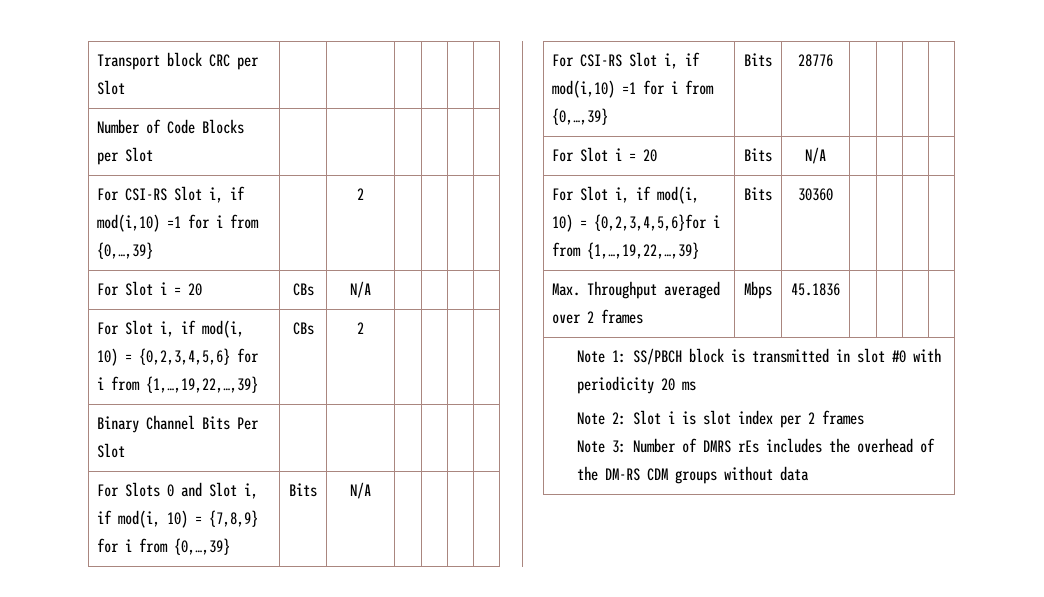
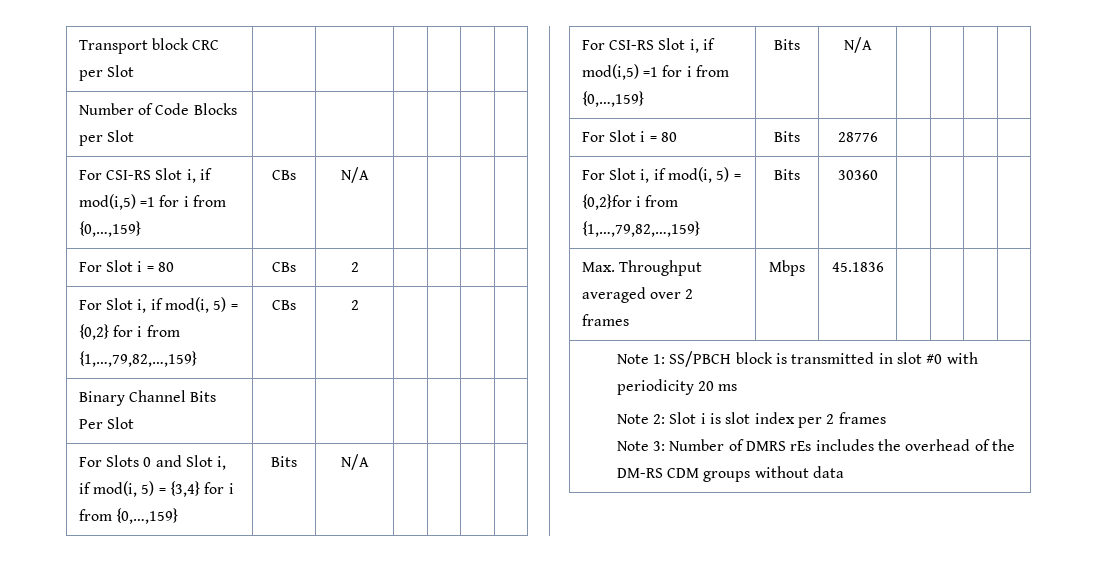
- For CSI-RS Slot i, if mod(i,10) =1 for i from {0,…,39} | | 2 | | | |
- For Slot i = 20 | CBs | N/A | | | |
- For Slot i, if mod(i, 10) = {0,2,3,4,5,6} for i from {1,…,19,22,…,39} | CBs | 2 | | | |
+ For CSI-RS Slot i, if mod(i,5) =1 for i from {0,…,159} | CBs | N/A | | | |
+ For Slot i = 80 | CBs | 2 | | | |
+ For Slot i, if mod(i, 5) = {0,2} for i from {1,…,79,82,…,159} | CBs | 2 | | | |
- For Slots 0 and Slot i, if mod(i, 10) = {7,8,9} for i from {0,…,39} | Bits | N/A | | | |
+ For Slots 0 and Slot i, if mod(i, 5) = {3,4} for i from {0,…,159} | Bits | N/A | | | |
- For CSI-RS Slot i, if mod(i,10) =1 for i from {0,…,39} | Bits | 28776 | | | |
- For Slot i = 20 | Bits | N/A | | | |
- For Slot i, if mod(i, 10) = {0,2,3,4,5,6}for i from {1,…,19,22,…,39} | Bits | 30360 | | | |
+ For CSI-RS Slot i, if mod(i,5) =1 for i from {0,…,159} | Bits | N/A | | | |
+ For Slot i = 80 | Bits | 28776 | | | |
+ For Slot i, if mod(i, 5) = {0,2}for i from {1,…,79,82,…,159} | Bits | 30360 | | | |

